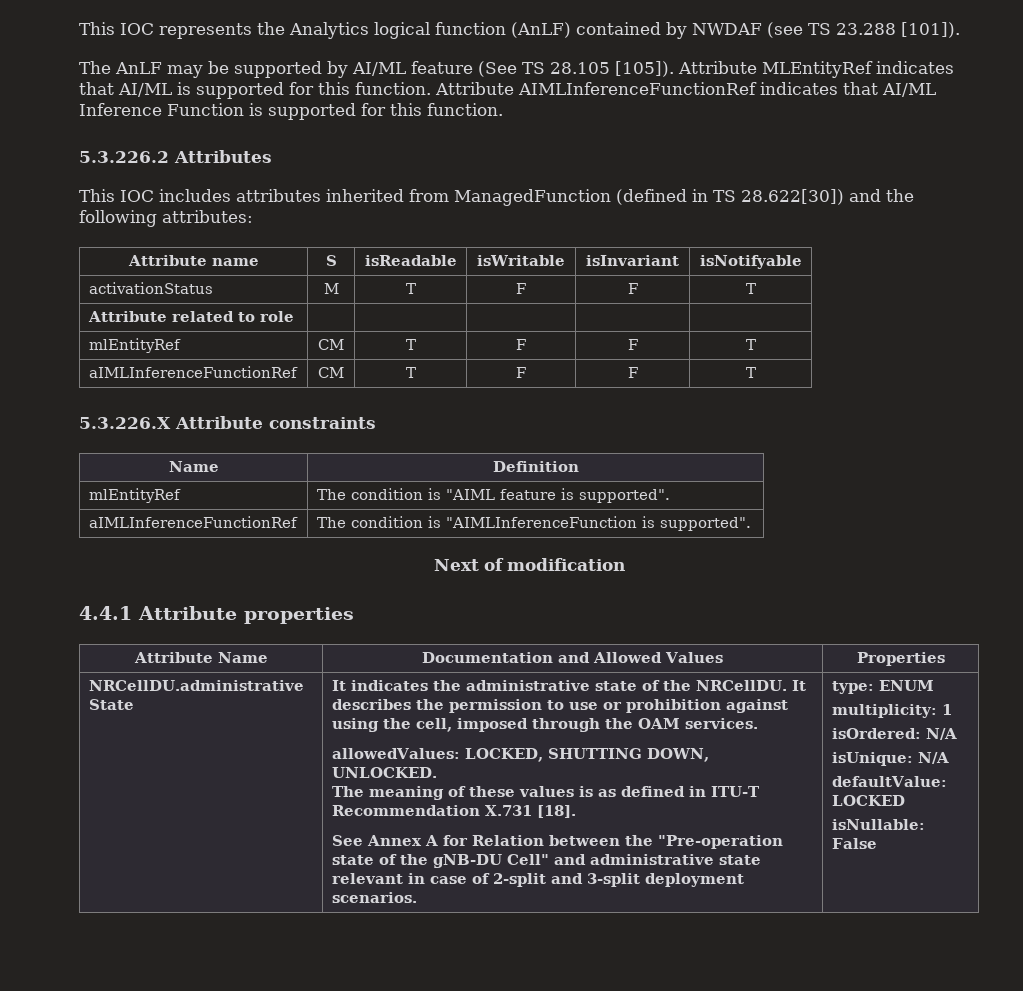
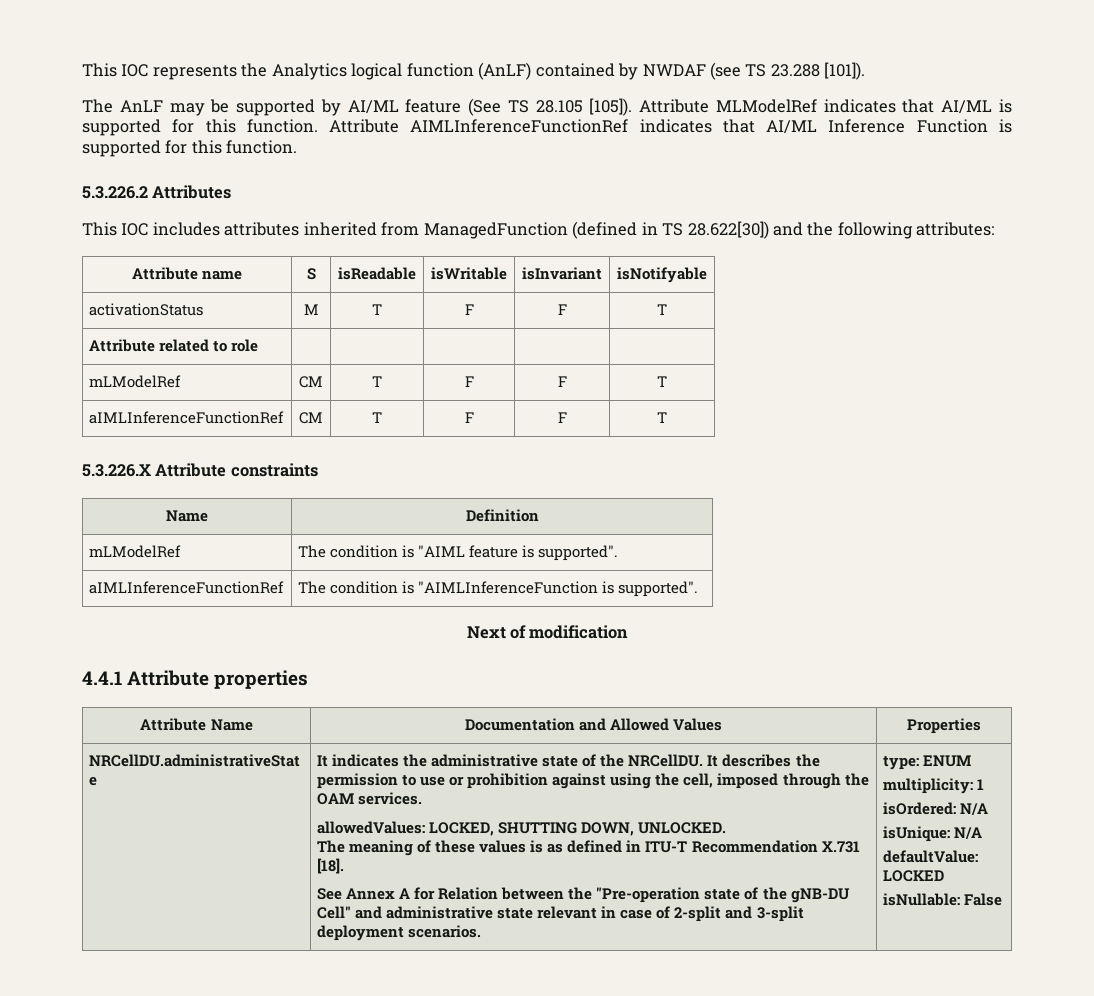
- Attribute MLEntityRef indicates that AI/ML is supported for this function.
+ Attribute MLModelRef indicates that AI/ML is supported for this function.
- mlEntityRef | CM | T | F | F | T
+ mLModelRef | CM | T | F | F | T
- mlEntityRef | The condition is "AIML feature is supported".
+ mLModelRef | The condition is "AIML feature is supported".

